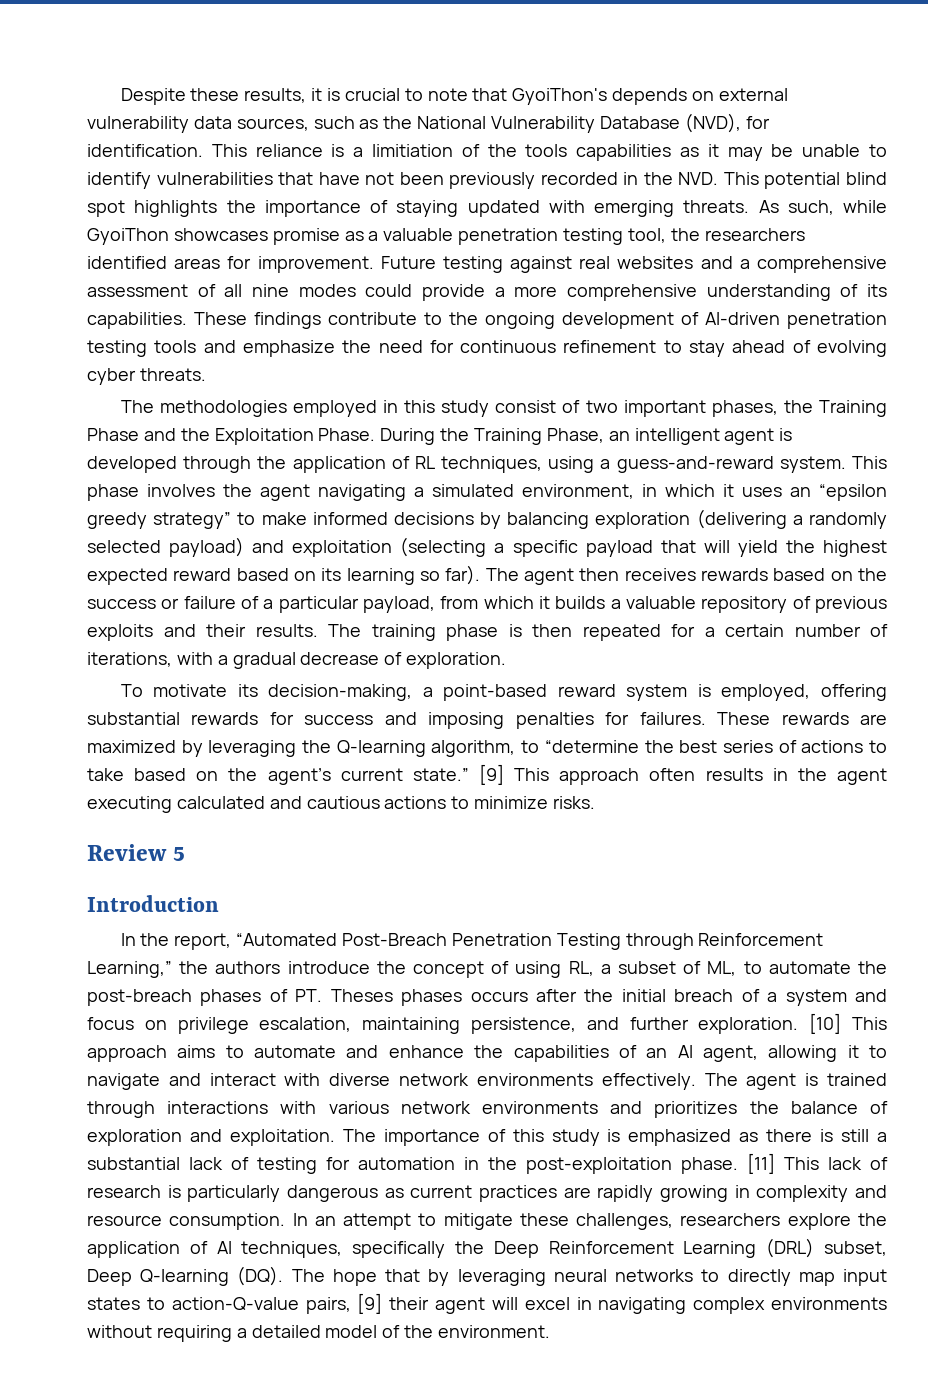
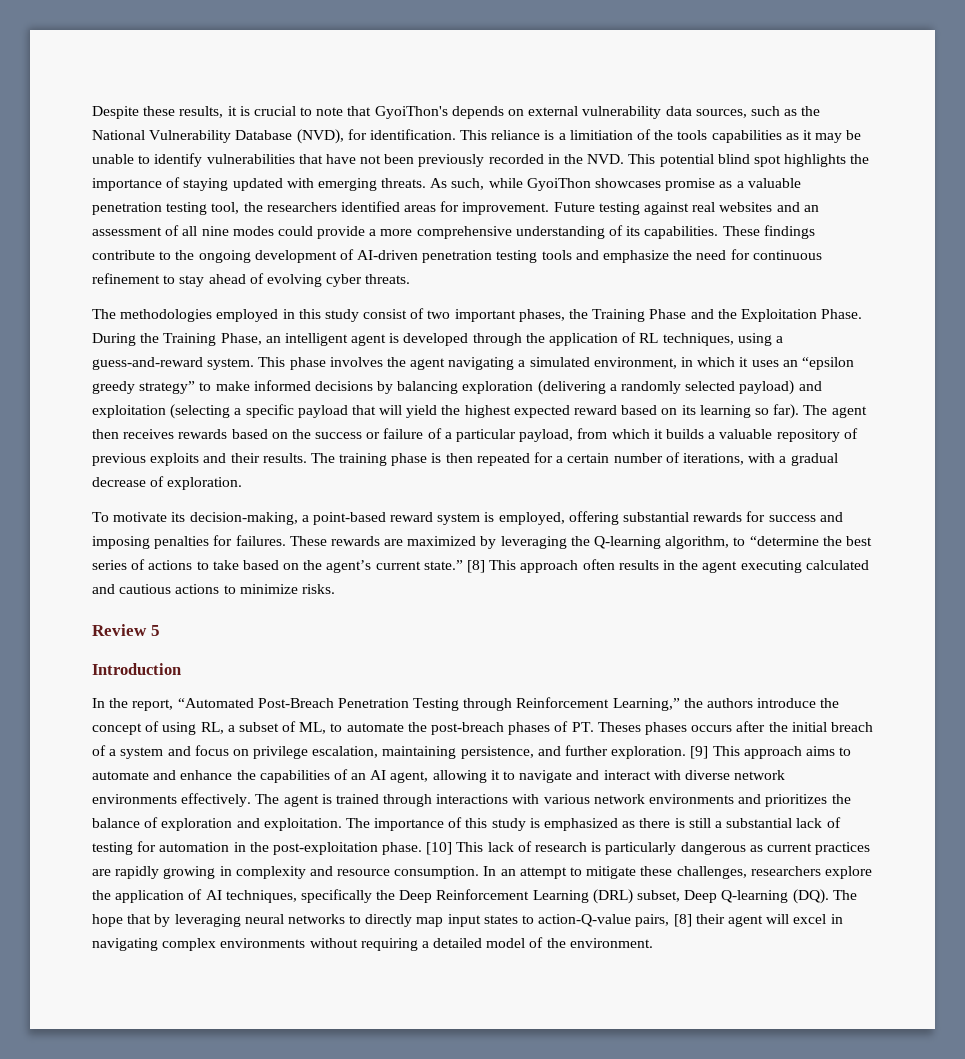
- Future testing against real websites and a comprehensive assessment of all nine modes could provide a more comprehensive understanding of its capabilities.
+ Future testing against real websites and an assessment of all nine modes could provide a more comprehensive understanding of its capabilities.
- [9] This approach often results in the agent executing calculated and cautious actions to minimize risks.
+ [8] This approach often results in the agent executing calculated and cautious actions to minimize risks.
- [10] This approach aims to automate and enhance the capabilities of an AI agent, allowing it to navigate and interact with diverse network environments effectively.
+ [9] This approach aims to automate and enhance the capabilities of an AI agent, allowing it to navigate and interact with diverse network environments effectively.
- [11] This lack of research is particularly dangerous as current practices are rapidly growing in complexity and resource consumption.
+ [10] This lack of research is particularly dangerous as current practices are rapidly growing in complexity and resource consumption.
- In an attempt to mitigate these challenges, researchers explore the application of AI techniques, specifically the Deep Reinforcement Learning (DRL) subset, Deep Q-learning (DQ). The hope that by leveraging neural networks to directly map input states to action-Q-value pairs, [9] their agent will excel in navigating complex environments without requiring a detailed model of the environment.
+ In an attempt to mitigate these challenges, researchers explore the application of AI techniques, specifically the Deep Reinforcement Learning (DRL) subset, Deep Q-learning (DQ). The hope that by leveraging neural networks to directly map input states to action-Q-value pairs, [8] their agent will excel in navigating complex environments without requiring a detailed model of the environment.

